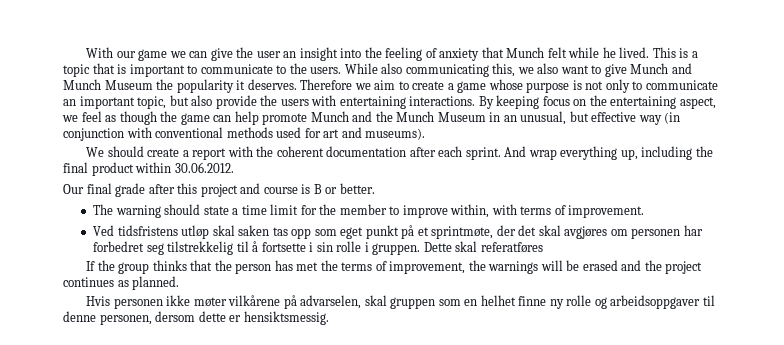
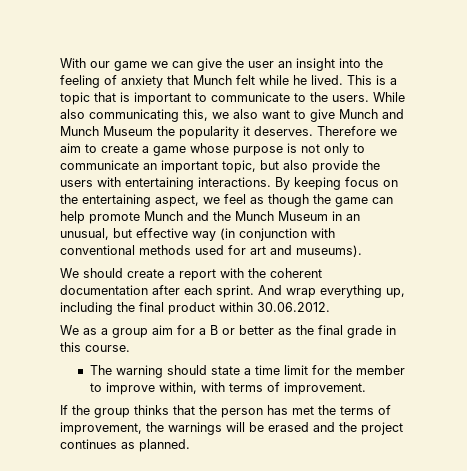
- Our final grade after this project and course is B or better.
+ We as a group aim for a B or better as the final grade in this course.
- Ved tidsfristens utløp skal saken tas opp som eget punkt på et sprintmøte, der det skal avgjøres om personen har forbedret seg tilstrekkelig til å fortsette i sin rolle i gruppen. Dette skal referatføres
- Hvis personen ikke møter vilkårene på advarselen, skal gruppen som en helhet finne ny rolle og arbeidsoppgaver til denne personen, dersom dette er hensiktsmessig.

